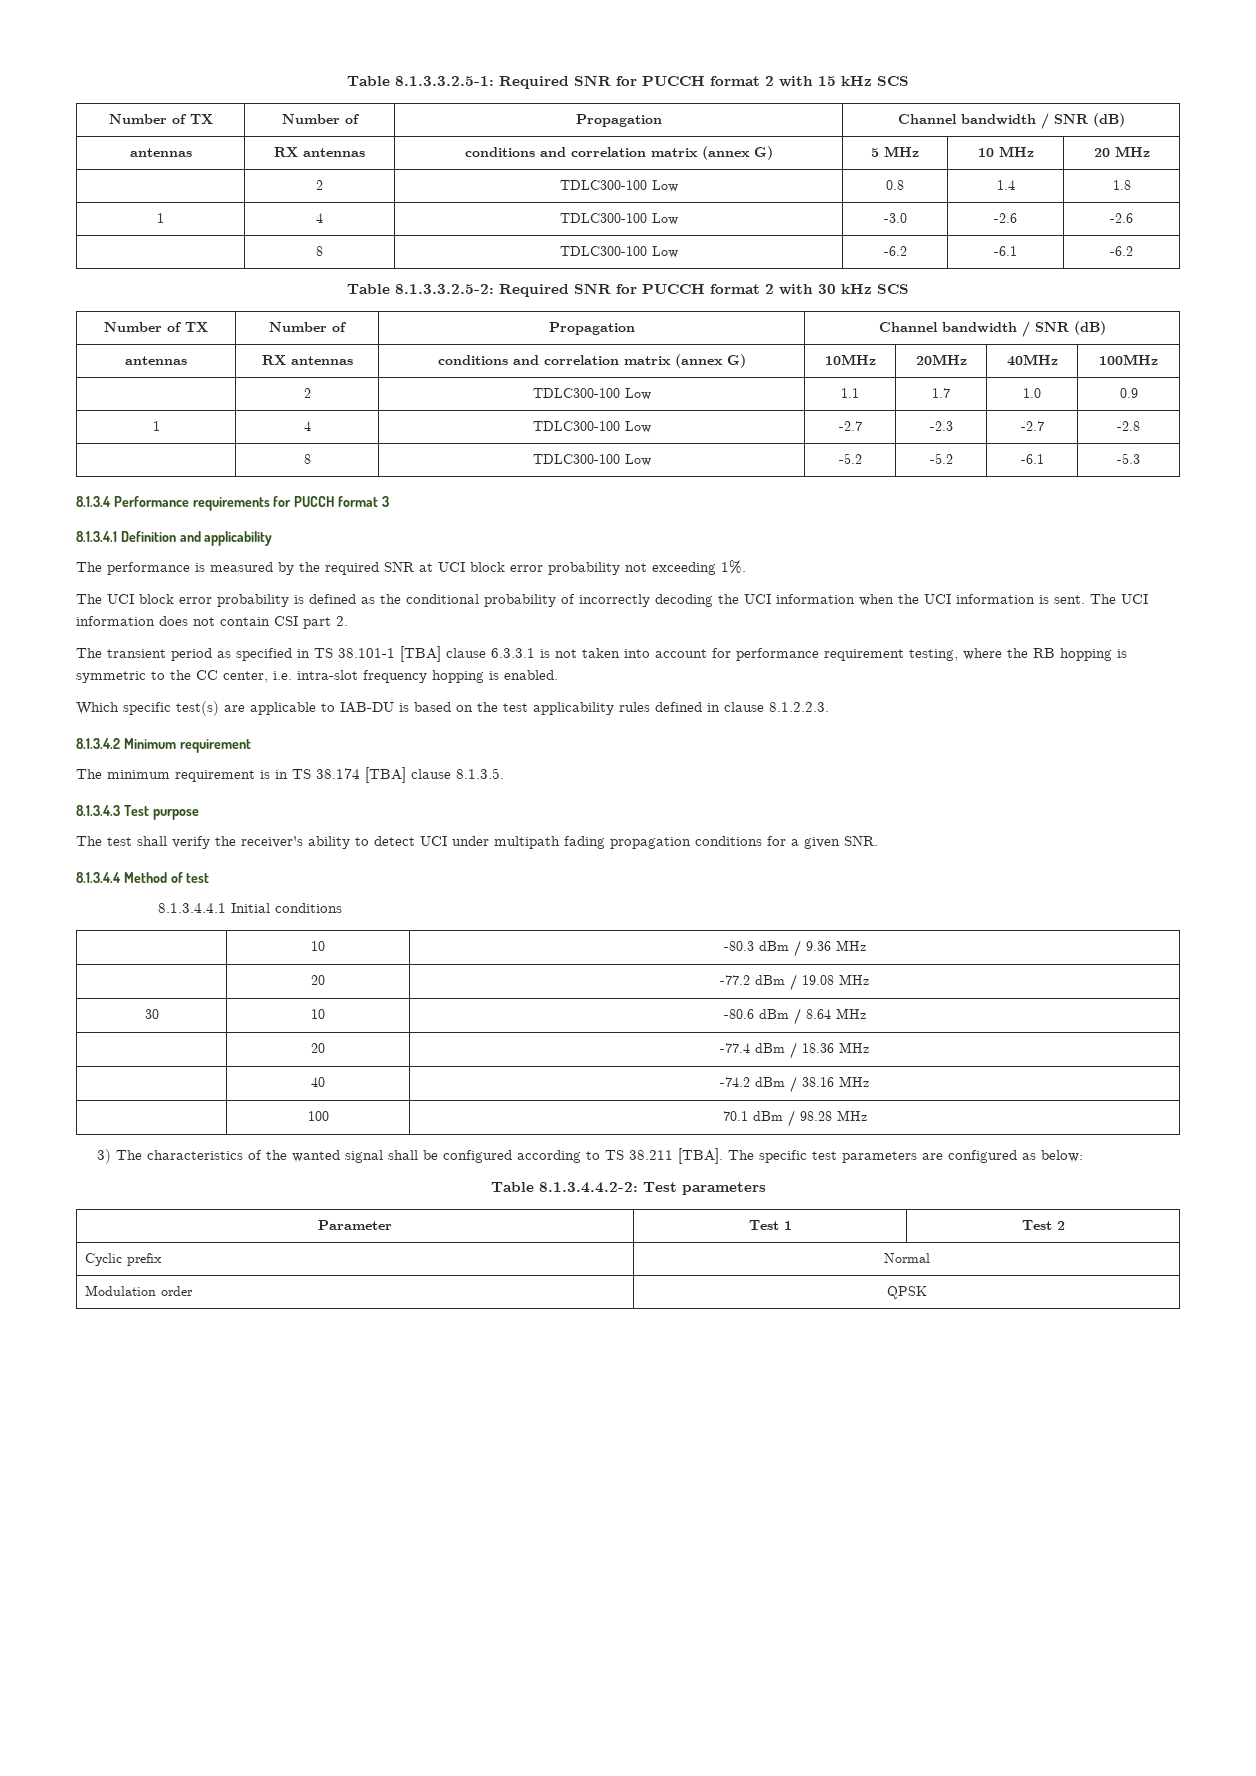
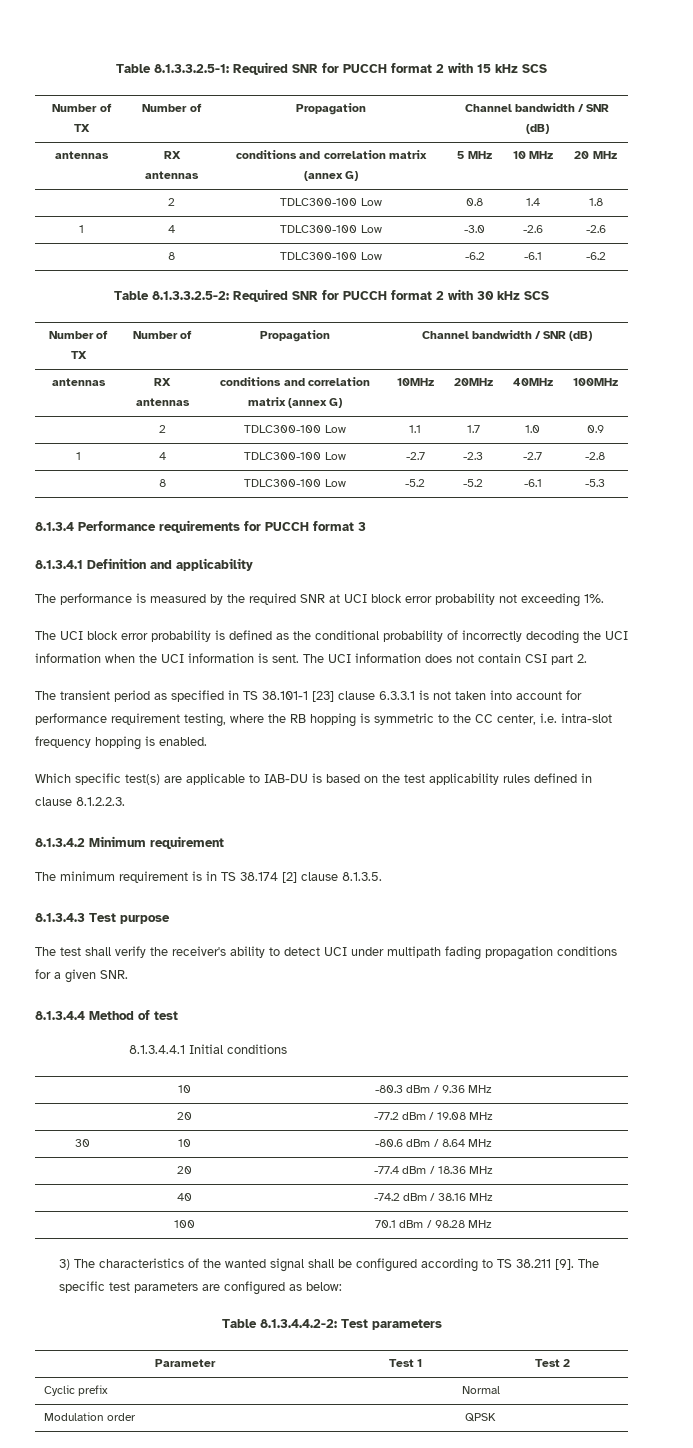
- The transient period as specified in TS 38.101-1 [TBA] clause 6.3.3.1 is not taken into account for performance requirement testing, where the RB hopping is symmetric to the CC center, i.e. intra-slot frequency hopping is enabled.
+ The transient period as specified in TS 38.101-1 [23] clause 6.3.3.1 is not taken into account for performance requirement testing, where the RB hopping is symmetric to the CC center, i.e. intra-slot frequency hopping is enabled.
- The minimum requirement is in TS 38.174 [TBA] clause 8.1.3.5.
+ The minimum requirement is in TS 38.174 [2] clause 8.1.3.5.
- 3) The characteristics of the wanted signal shall be configured according to TS 38.211 [TBA].
+ 3) The characteristics of the wanted signal shall be configured according to TS 38.211 [9].

